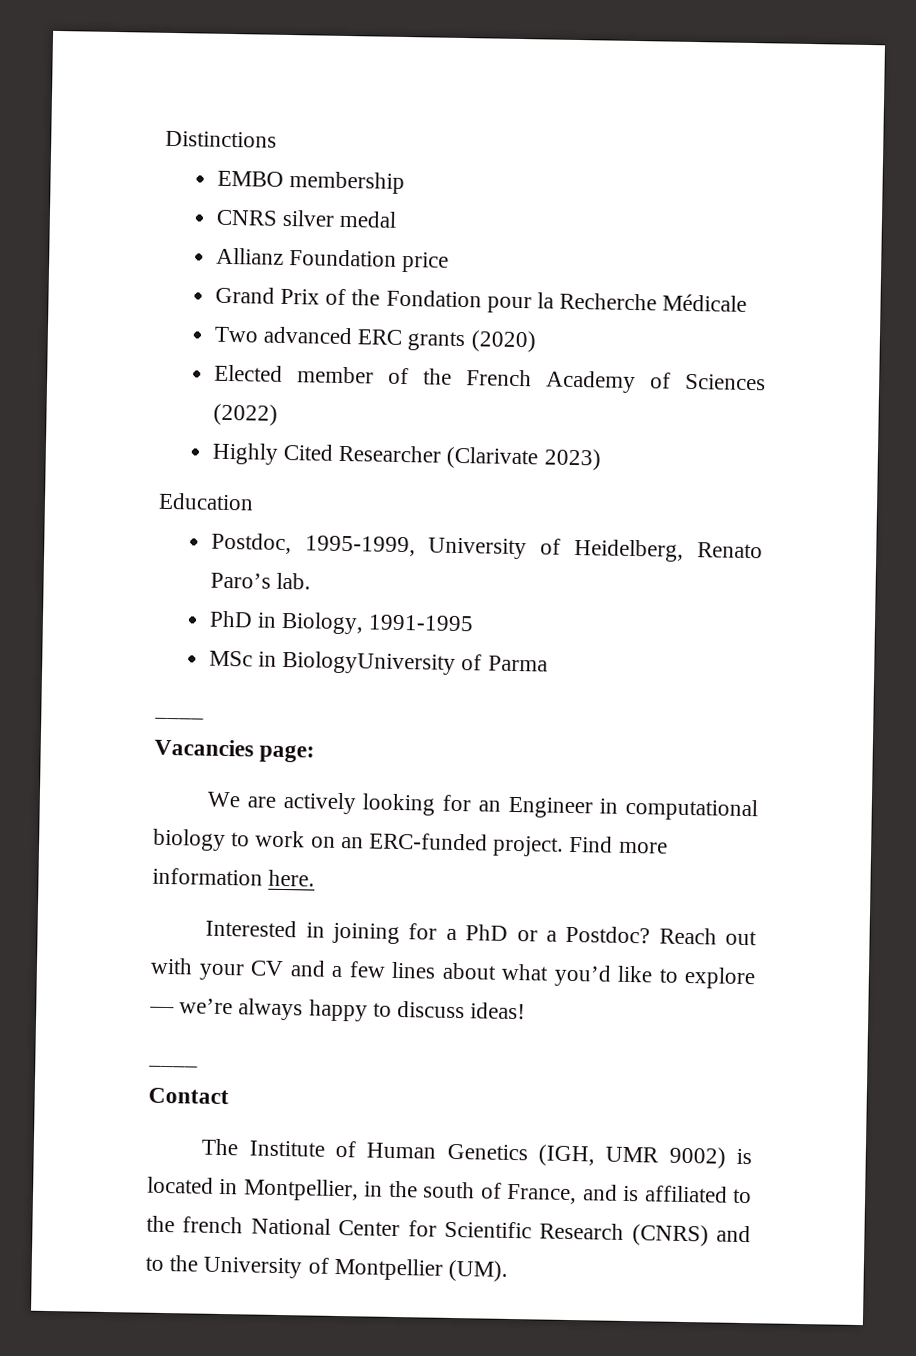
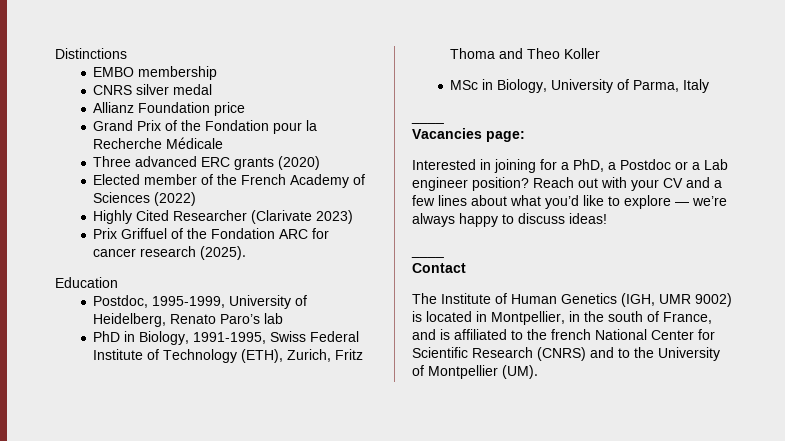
- Two advanced ERC grants (2020)
+ Three advanced ERC grants (2020)
+ Prix Griffuel of the Fondation ARC for cancer research (2025).
- Postdoc, 1995-1999, University of Heidelberg, Renato Paro’s lab.
+ Postdoc, 1995-1999, University of Heidelberg, Renato Paro’s lab
- PhD in Biology, 1991-1995
- MSc in BiologyUniversity of Parma
+ PhD in Biology, 1991-1995, Swiss Federal Institute of Technology (ETH), Zurich, Fritz Thoma and Theo Koller
+ MSc in Biology, University of Parma, Italy
  ____
  Vacancies page:
- We are actively looking for an Engineer in computational biology to work on an ERC-funded project. Find more information here.
- Interested in joining for a PhD or a Postdoc?
+ Interested in joining for a PhD, a Postdoc or a Lab engineer position?

